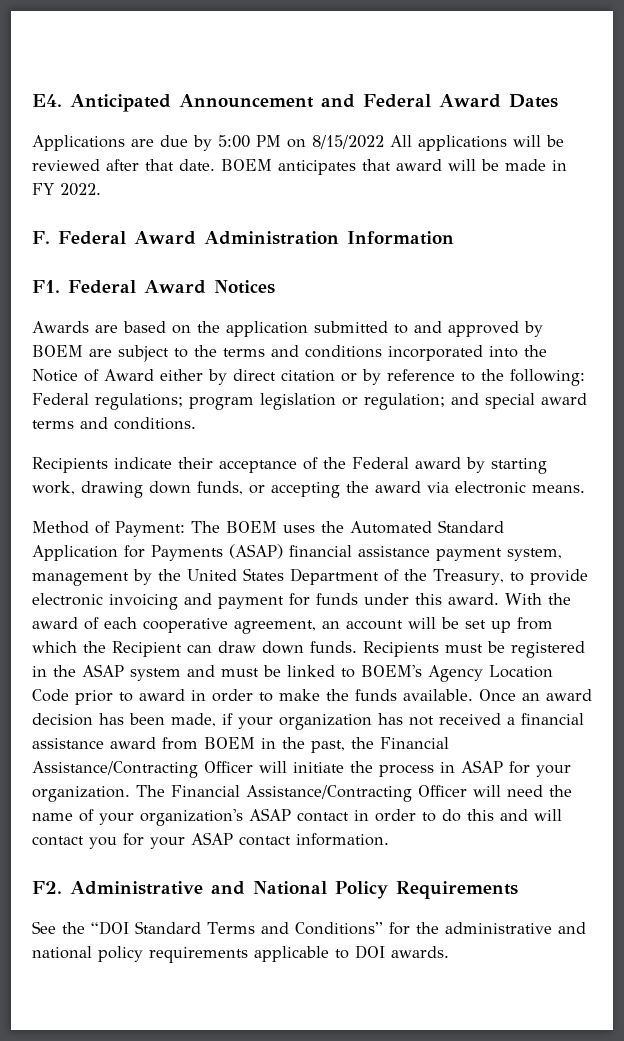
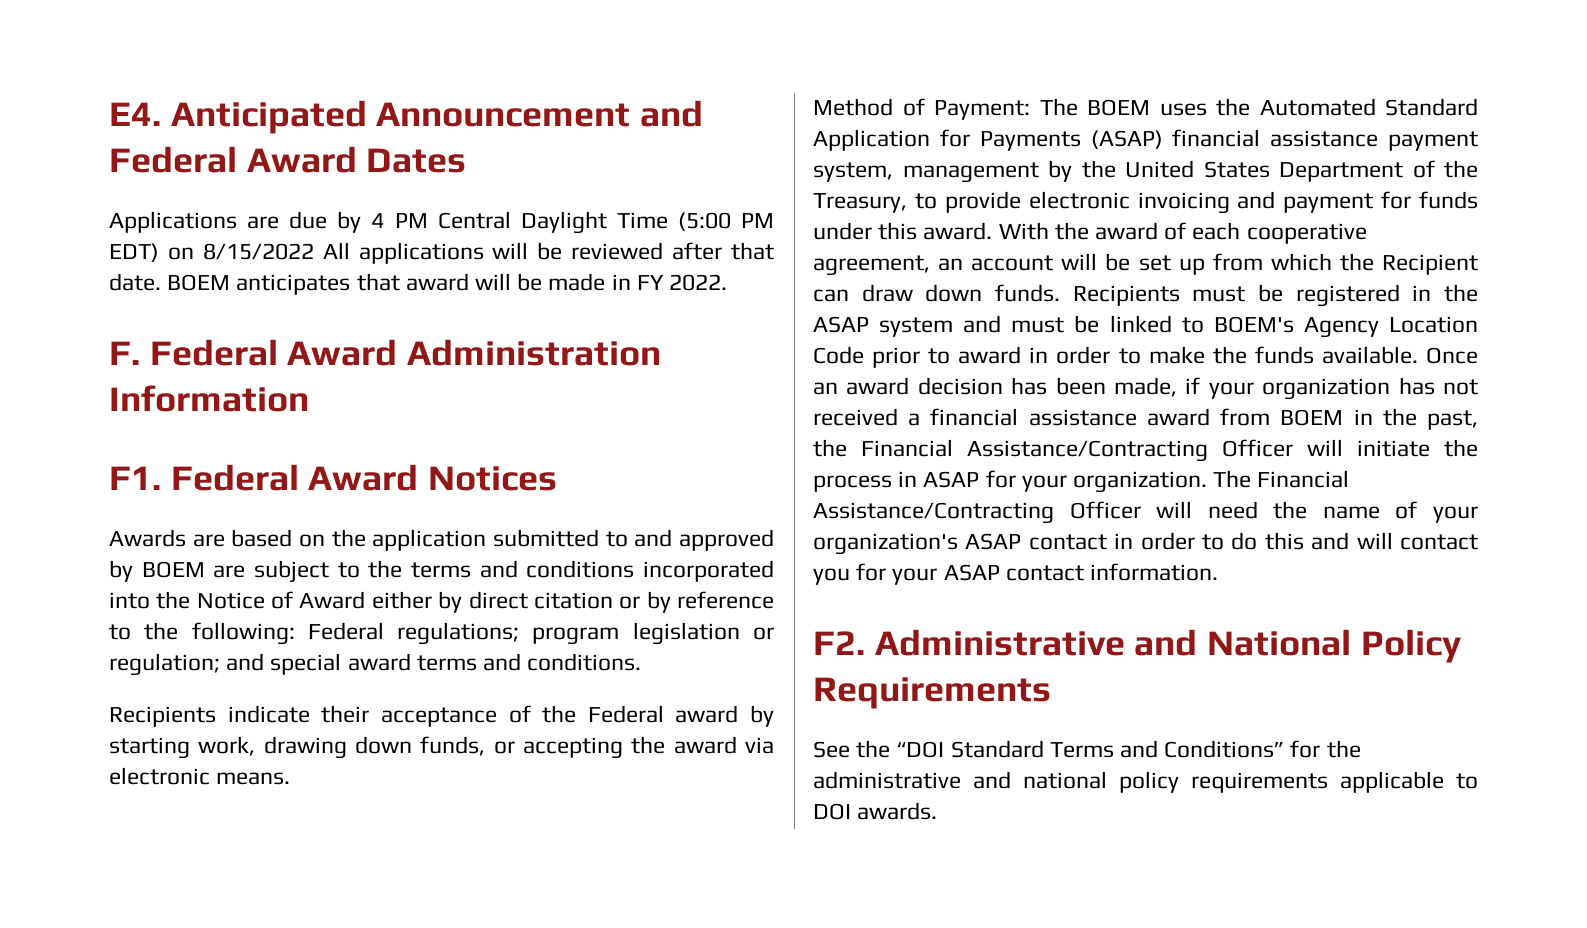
- Applications are due by 5:00 PM on 8/15/2022 All applications will be reviewed after that date.
+ Applications are due by 4 PM Central Daylight Time (5:00 PM EDT) on 8/15/2022 All applications will be reviewed after that date.

